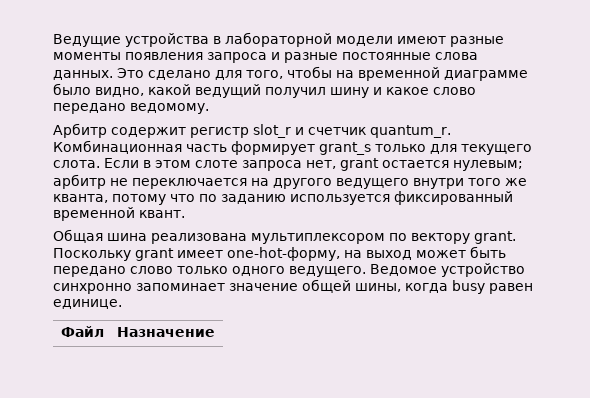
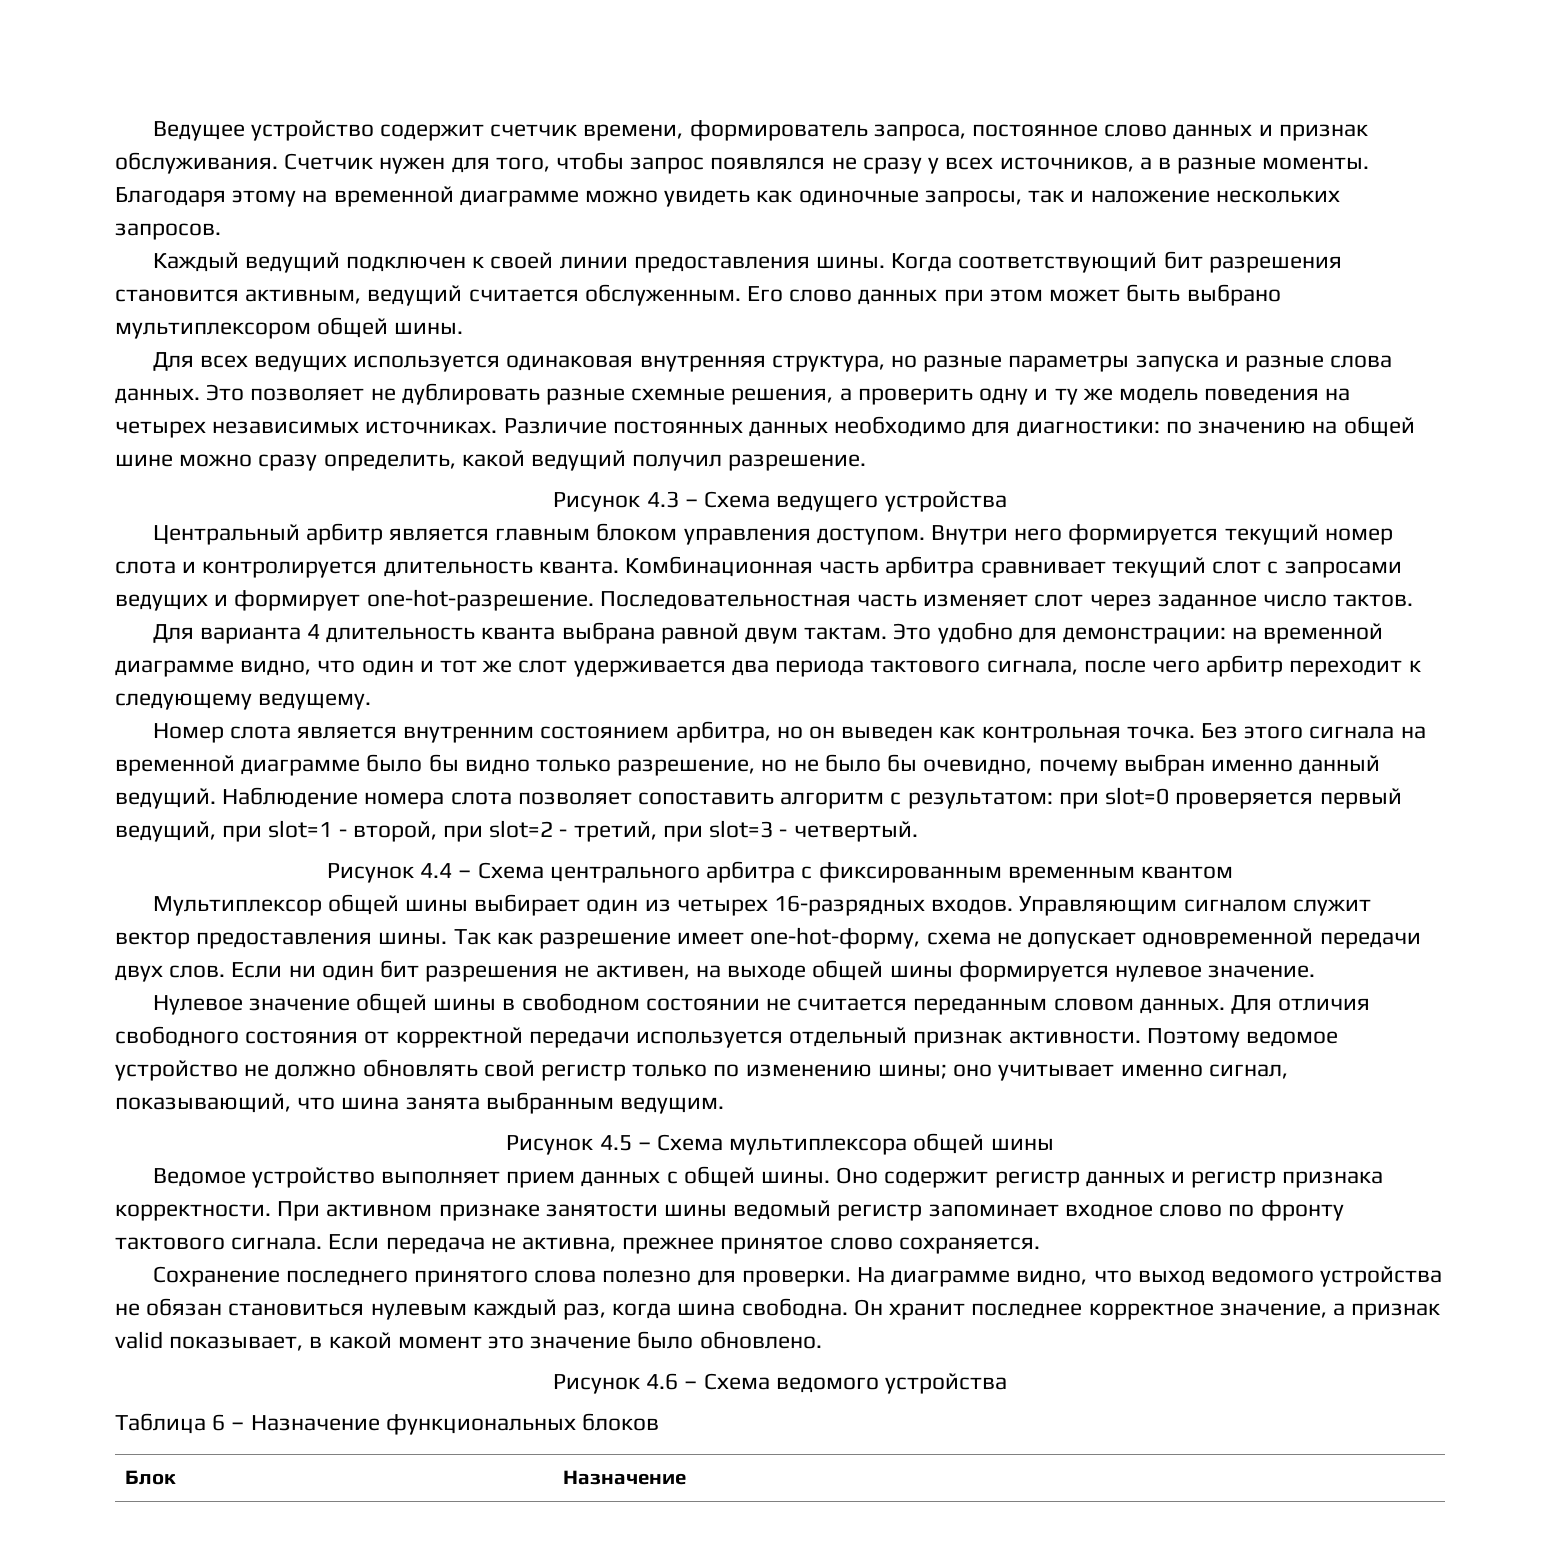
- Ведущие устройства в лабораторной модели имеют разные моменты появления запроса и разные постоянные слова данных.
+ Ведущее устройство содержит счетчик времени, формирователь запроса, постоянное слово данных и признак обслуживания. Счетчик нужен для того, чтобы запрос появлялся не сразу у всех источников, а в разные моменты. Благодаря этому на временной диаграмме можно увидеть как одиночные запросы, так и наложение нескольких запросов.
+ Каждый ведущий подключен к своей линии предоставления шины. Когда соответствующий бит разрешения становится активным, ведущий считается обслуженным. Его слово данных при этом может быть выбрано мультиплексором общей шины.
+ Для всех ведущих используется одинаковая внутренняя структура, но разные параметры запуска и разные слова данных.
- Это сделано для того, чтобы на временной диаграмме было видно, какой ведущий получил шину и какое слово передано ведомому.
- Арбитр содержит регистр slot_r и счетчик quantum_r. Комбинационная часть формирует grant_s только для текущего слота. Если в этом слоте запроса нет, grant остается нулевым; арбитр не переключается на другого ведущего внутри того же кванта, потому что по заданию используется фиксированный временной квант.
- Общая шина реализована мультиплексором по вектору grant. Поскольку grant имеет one-hot-форму, на выход может быть передано слово только одного ведущего. Ведомое устройство синхронно запоминает значение общей шины, когда busy равен единице.
- Файл | Назначение
+ Это позволяет не дублировать разные схемные решения, а проверить одну и ту же модель поведения на четырех независимых источниках. Различие постоянных данных необходимо для диагностики: по значению на общей шине можно сразу определить, какой ведущий получил разрешение.
+ Рисунок 4.3 – Схема ведущего устройства
+ Центральный арбитр является главным блоком управления доступом. Внутри него формируется текущий номер слота и контролируется длительность кванта. Комбинационная часть арбитра сравнивает текущий слот с запросами ведущих и формирует one-hot-разрешение. Последовательностная часть изменяет слот через заданное число тактов.
+ Для варианта 4 длительность кванта выбрана равной двум тактам. Это удобно для демонстрации: на временной диаграмме видно, что один и тот же слот удерживается два периода тактового сигнала, после чего арбитр переходит к следующему ведущему.
+ Номер слота является внутренним состоянием арбитра, но он выведен как контрольная точка. Без этого сигнала на временной диаграмме было бы видно только разрешение, но не было бы очевидно, почему выбран именно данный ведущий. Наблюдение номера слота позволяет сопоставить алгоритм с результатом: при slot=0 проверяется первый ведущий, при slot=1 - второй, при slot=2 - третий, при slot=3 - четвертый.
+ Рисунок 4.4 – Схема центрального арбитра с фиксированным временным квантом
+ Мультиплексор общей шины выбирает один из четырех 16-разрядных входов. Управляющим сигналом служит вектор предоставления шины. Так как разрешение имеет one-hot-форму, схема не допускает одновременной передачи двух слов. Если ни один бит разрешения не активен, на выходе общей шины формируется нулевое значение.
+ Нулевое значение общей шины в свободном состоянии не считается переданным словом данных. Для отличия свободного состояния от корректной передачи используется отдельный признак активности. Поэтому ведомое устройство не должно обновлять свой регистр только по изменению шины; оно учитывает именно сигнал, показывающий, что шина занята выбранным ведущим.
+ Рисунок 4.5 – Схема мультиплексора общей шины
+ Ведомое устройство выполняет прием данных с общей шины. Оно содержит регистр данных и регистр признака корректности. При активном признаке занятости шины ведомый регистр запоминает входное слово по фронту тактового сигнала. Если передача не активна, прежнее принятое слово сохраняется.
+ Сохранение последнего принятого слова полезно для проверки. На диаграмме видно, что выход ведомого устройства не обязан становиться нулевым каждый раз, когда шина свободна. Он хранит последнее корректное значение, а признак valid показывает, в какой момент это значение было обновлено.
+ Рисунок 4.6 – Схема ведомого устройства
+ Таблица 6 – Назначение функциональных блоков
+ Блок | Назначение

